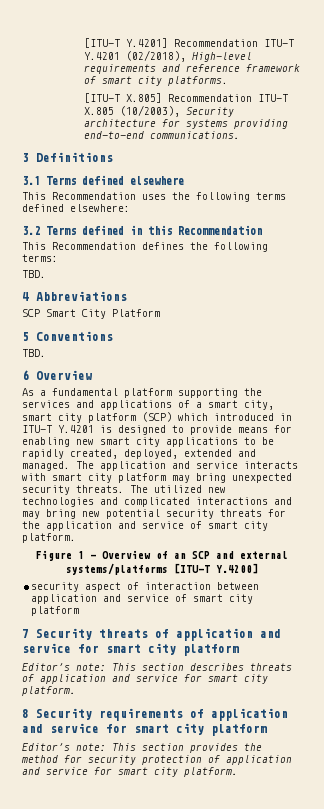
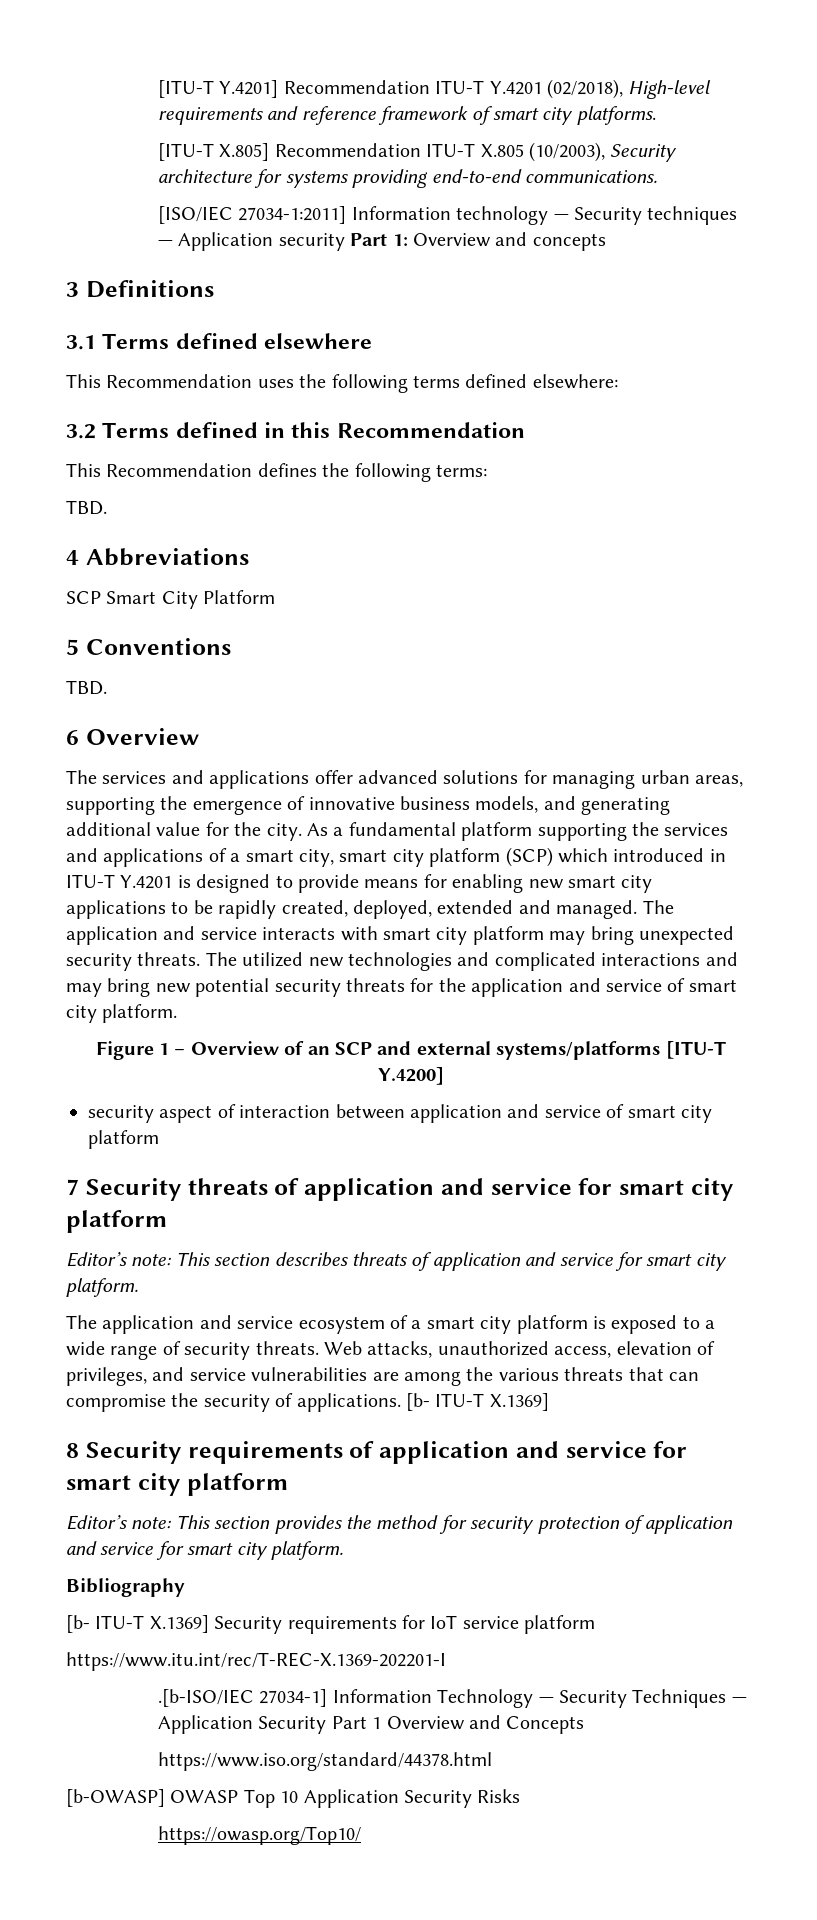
+ [ISO/IEC 27034-1:2011] Information technology — Security techniques — Application security Part 1: Overview and concepts
+ The services and applications offer advanced solutions for managing urban areas, supporting the emergence of innovative business models, and generating additional value for the city.
+ The application and service ecosystem of a smart city platform is exposed to a wide range of security threats. Web attacks, unauthorized access, elevation of privileges, and service vulnerabilities are among the various threats that can compromise the security of applications. [b- ITU-T X.1369]
+ Bibliography
+ [b- ITU-T X.1369] Security requirements for IoT service platform
+ https://www.itu.int/rec/T-REC-X.1369-202201-I
+ .[b-ISO/IEC 27034-1] Information Technology — Security Techniques — Application Security Part 1 Overview and Concepts
+ https://www.iso.org/standard/44378.html
+ [b-OWASP] OWASP Top 10 Application Security Risks
+ https://owasp.org/Top10/

